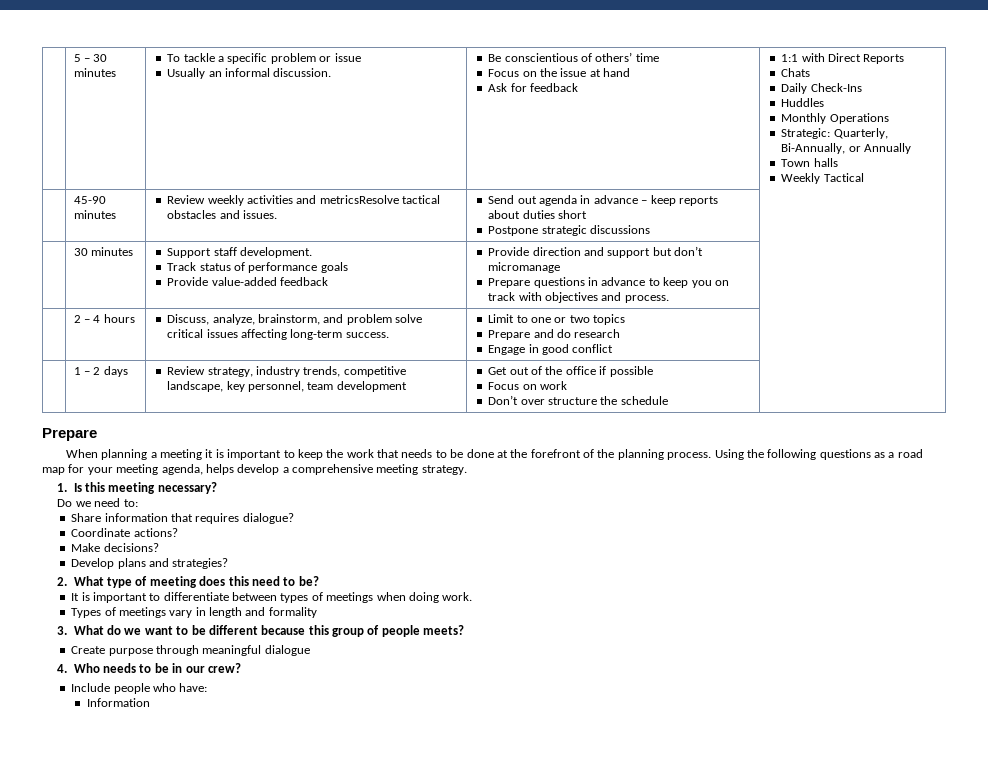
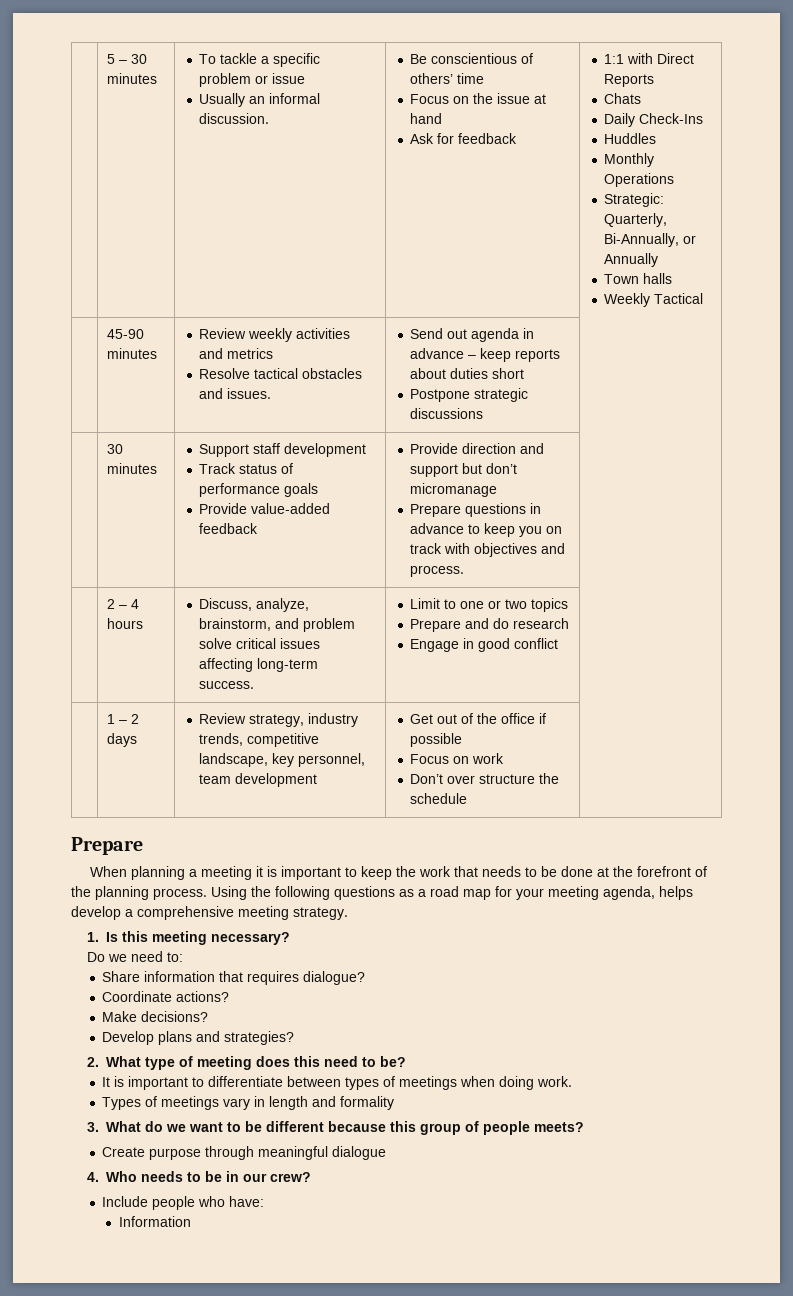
- | 45-90 minutes | Review weekly activities and metricsResolve tactical obstacles and issues. | Send out agenda in advance – keep reports about duties short
+ | 45-90 minutes | Review weekly activities and metrics
+ Resolve tactical obstacles and issues. | Send out agenda in advance – keep reports about duties short
- | 30 minutes | Support staff development.
+ | 30 minutes | Support staff development

